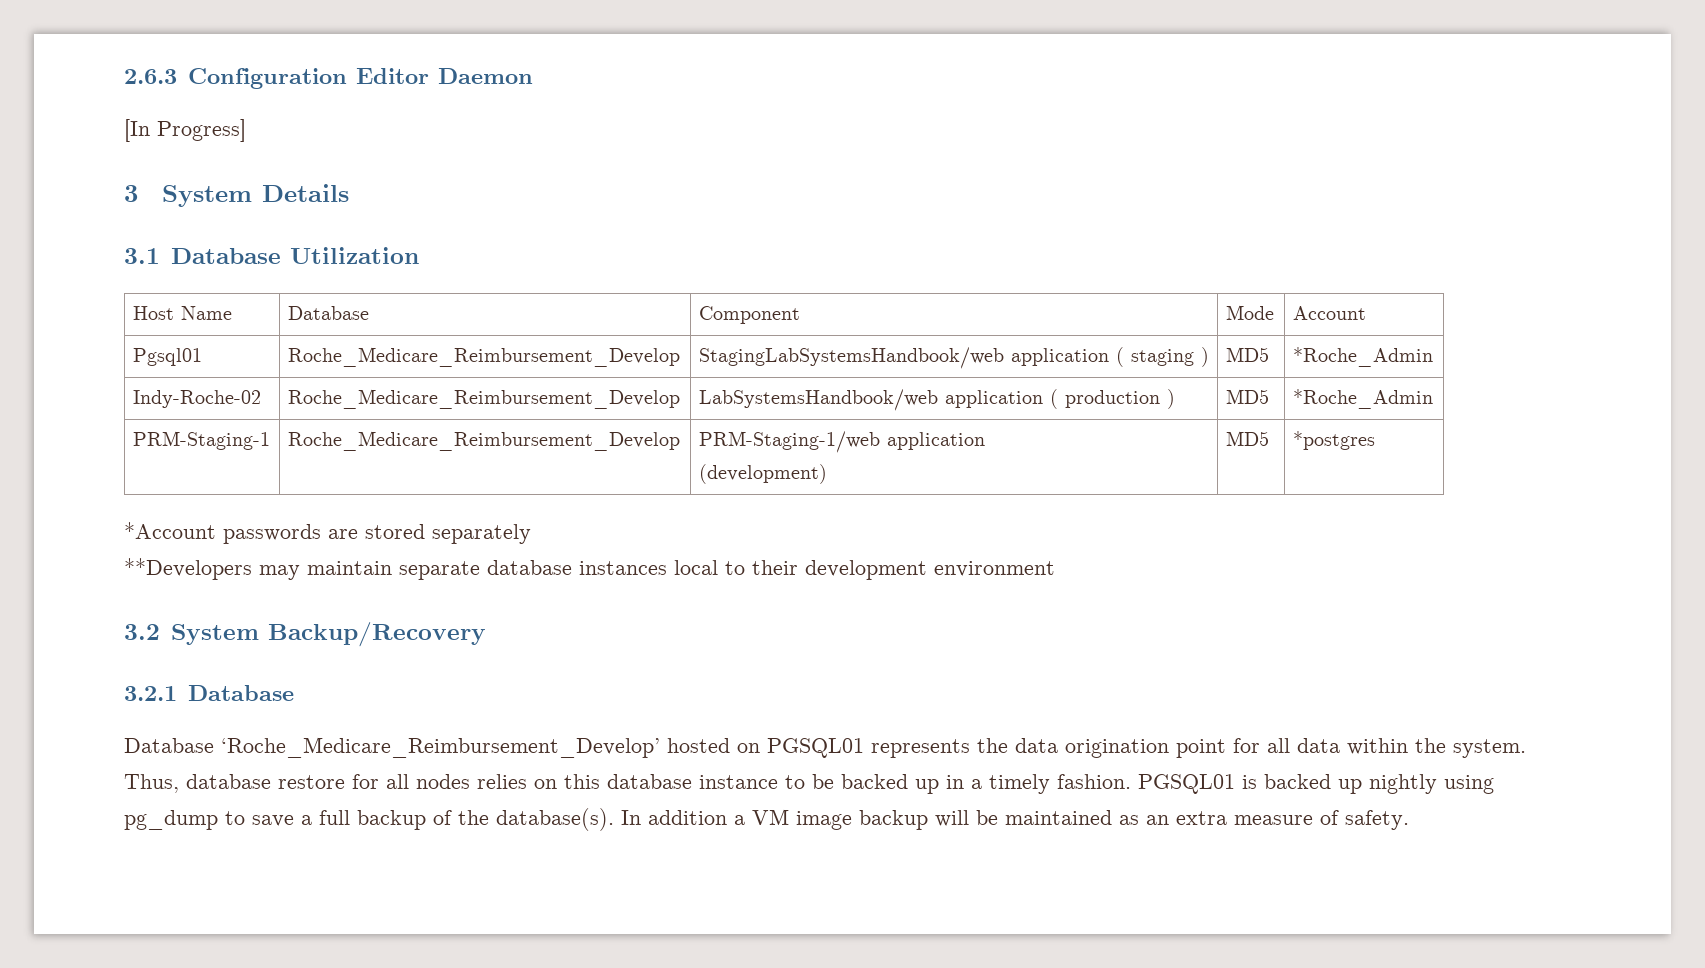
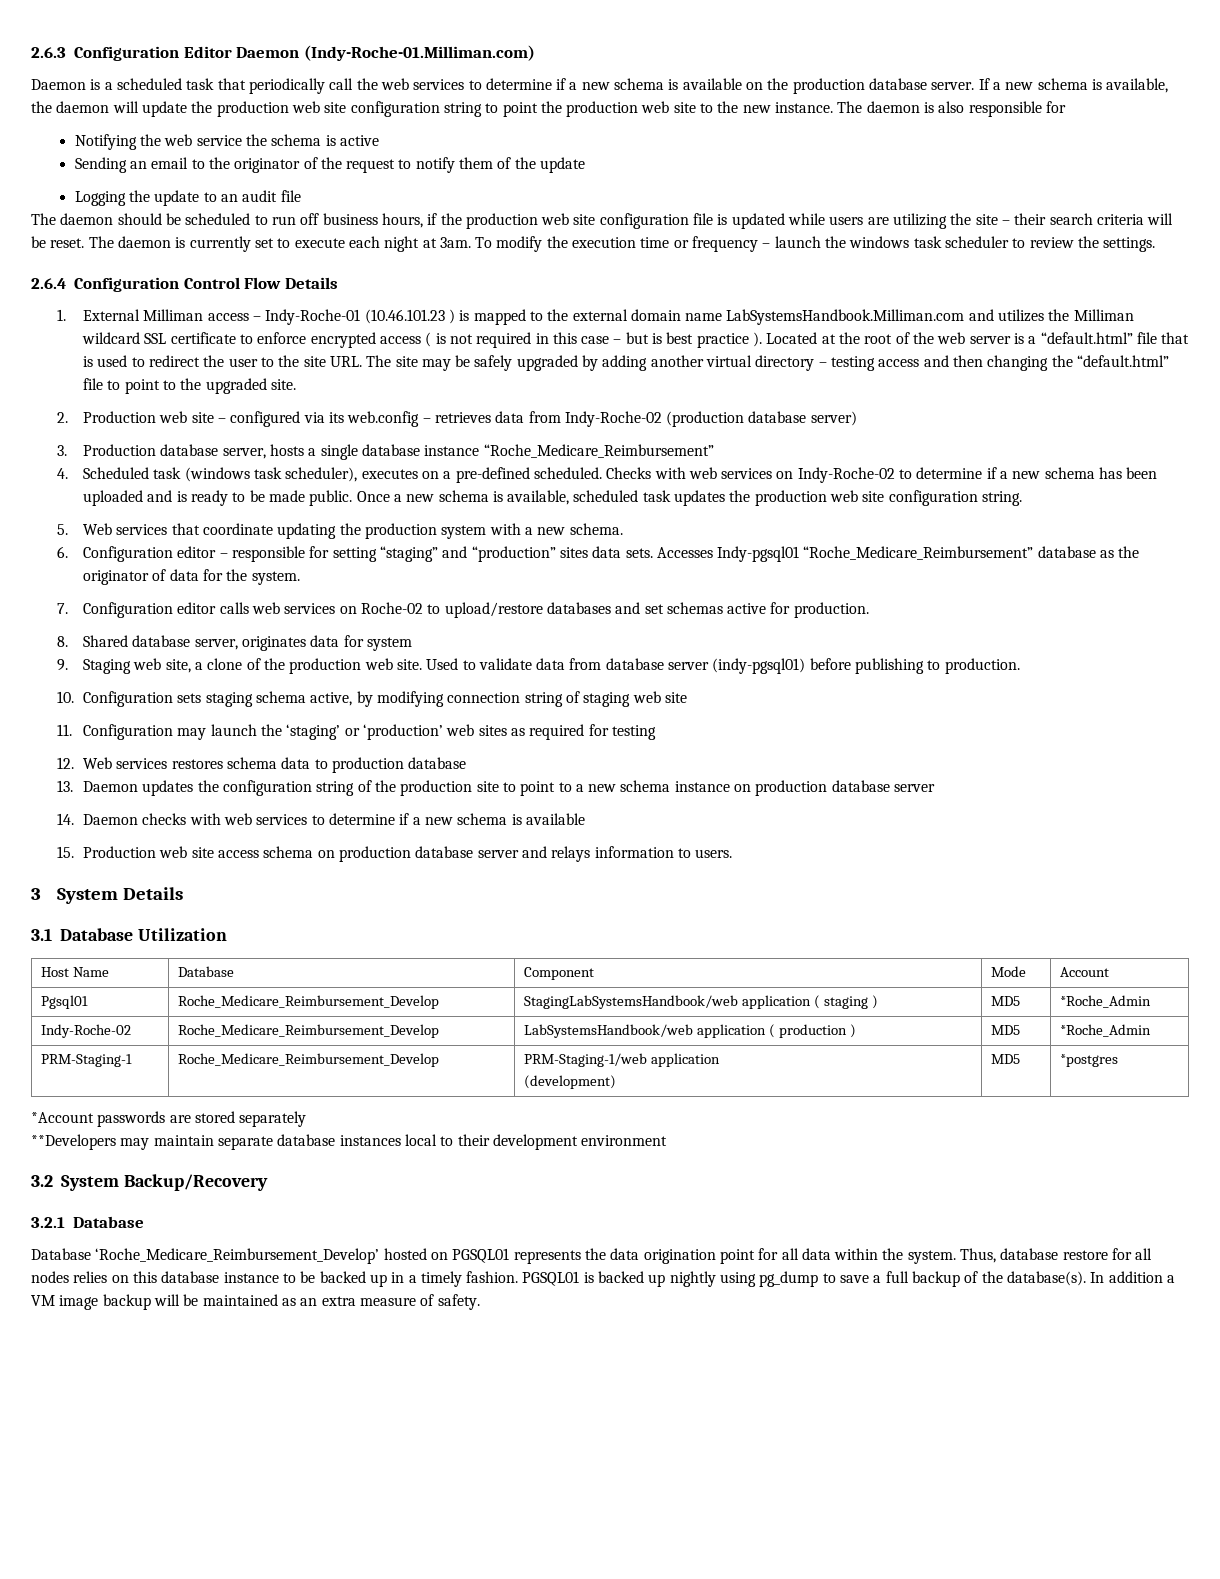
- 2.6.3 Configuration Editor Daemon
- [In Progress]
+ 2.6.3 Configuration Editor Daemon (Indy-Roche-01.Milliman.com)
+ Daemon is a scheduled task that periodically call the web services to determine if a new schema is available on the production database server. If a new schema is available, the daemon will update the production web site configuration string to point the production web site to the new instance. The daemon is also responsible for
+ Notifying the web service the schema is active
+ Sending an email to the originator of the request to notify them of the update
+ Logging the update to an audit file
+ The daemon should be scheduled to run off business hours, if the production web site configuration file is updated while users are utilizing the site – their search criteria will be reset. The daemon is currently set to execute each night at 3am. To modify the execution time or frequency – launch the windows task scheduler to review the settings.
+ 2.6.4 Configuration Control Flow Details
+ 1. External Milliman access – Indy-Roche-01 (10.46.101.23 ) is mapped to the external domain name LabSystemsHandbook.Milliman.com and utilizes the Milliman wildcard SSL certificate to enforce encrypted access ( is not required in this case – but is best practice ). Located at the root of the web server is a “default.html” file that is used to redirect the user to the site URL. The site may be safely upgraded by adding another virtual directory – testing access and then changing the “default.html” file to point to the upgraded site.
+ 2. Production web site – configured via its web.config – retrieves data from Indy-Roche-02 (production database server)
+ 3. Production database server, hosts a single database instance “Roche_Medicare_Reimbursement”
+ 4. Scheduled task (windows task scheduler), executes on a pre-defined scheduled. Checks with web services on Indy-Roche-02 to determine if a new schema has been uploaded and is ready to be made public. Once a new schema is available, scheduled task updates the production web site configuration string.
+ 5. Web services that coordinate updating the production system with a new schema.
+ 6. Configuration editor – responsible for setting “staging” and “production” sites data sets. Accesses Indy-pgsql01 “Roche_Medicare_Reimbursement” database as the originator of data for the system.
+ 7. Configuration editor calls web services on Roche-02 to upload/restore databases and set schemas active for production.
+ 8. Shared database server, originates data for system
+ 9. Staging web site, a clone of the production web site. Used to validate data from database server (indy-pgsql01) before publishing to production.
+ 10. Configuration sets staging schema active, by modifying connection string of staging web site
+ 11. Configuration may launch the ‘staging’ or ‘production’ web sites as required for testing
+ 12. Web services restores schema data to production database
+ 13. Daemon updates the configuration string of the production site to point to a new schema instance on production database server
+ 14. Daemon checks with web services to determine if a new schema is available
+ 15. Production web site access schema on production database server and relays information to users.

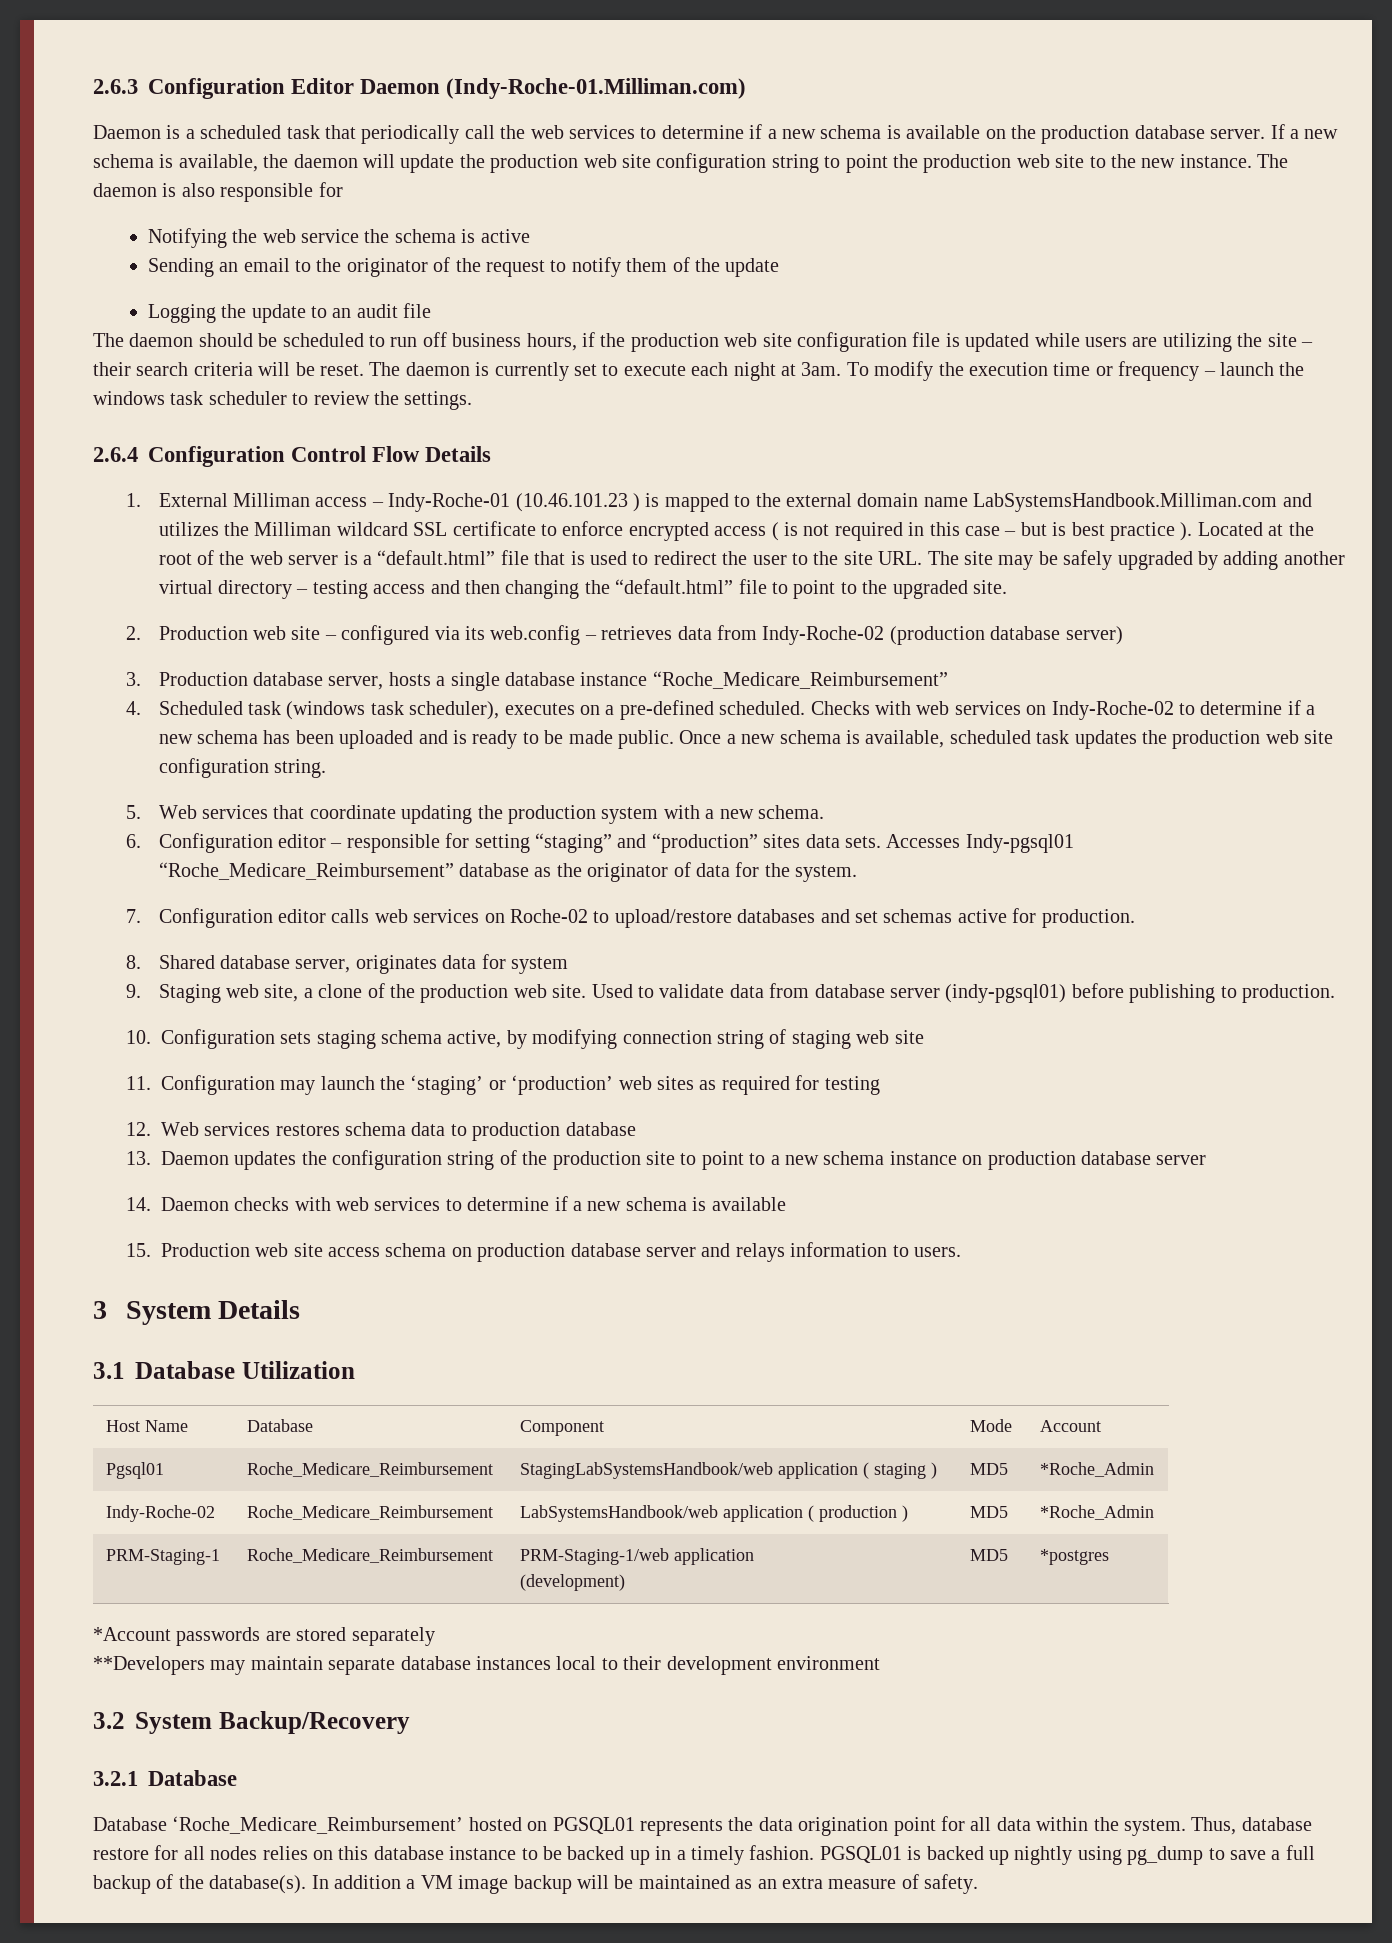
- Pgsql01 | Roche_Medicare_Reimbursement_Develop | StagingLabSystemsHandbook/web application ( staging ) | MD5 | *Roche_Admin
+ Pgsql01 | Roche_Medicare_Reimbursement | StagingLabSystemsHandbook/web application ( staging ) | MD5 | *Roche_Admin
- Indy-Roche-02 | Roche_Medicare_Reimbursement_Develop | LabSystemsHandbook/web application ( production ) | MD5 | *Roche_Admin
+ Indy-Roche-02 | Roche_Medicare_Reimbursement | LabSystemsHandbook/web application ( production ) | MD5 | *Roche_Admin
- PRM-Staging-1 | Roche_Medicare_Reimbursement_Develop | PRM-Staging-1/web application
+ PRM-Staging-1 | Roche_Medicare_Reimbursement | PRM-Staging-1/web application
- Database ‘Roche_Medicare_Reimbursement_Develop’ hosted on PGSQL01 represents the data origination point for all data within the system.
+ Database ‘Roche_Medicare_Reimbursement’ hosted on PGSQL01 represents the data origination point for all data within the system.

